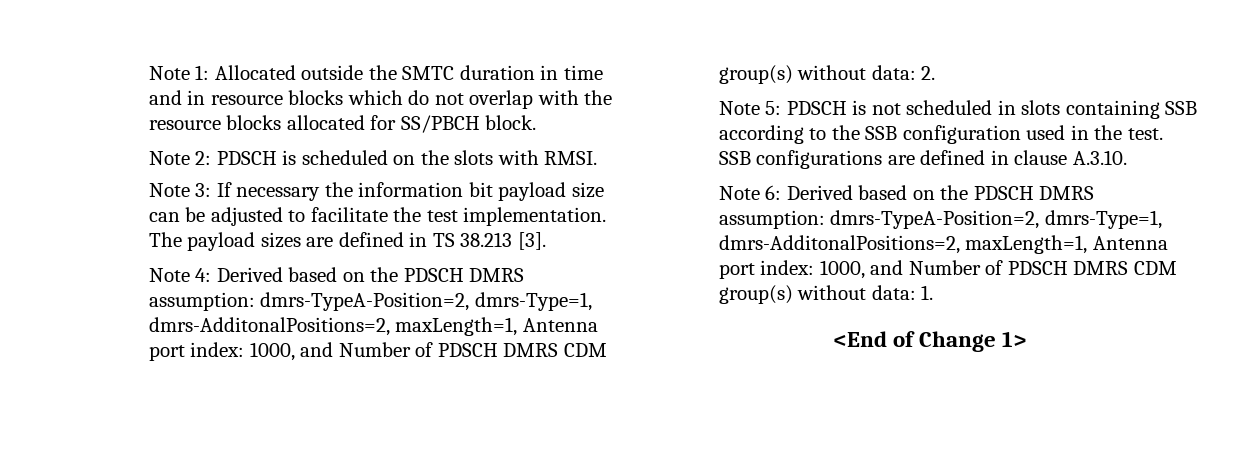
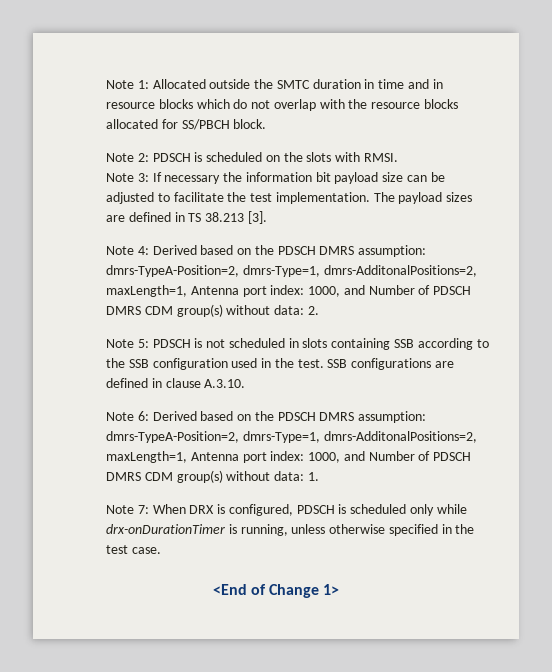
+ Note 7: When DRX is configured, PDSCH is scheduled only while drx-onDurationTimer is running, unless otherwise specified in the test case.

